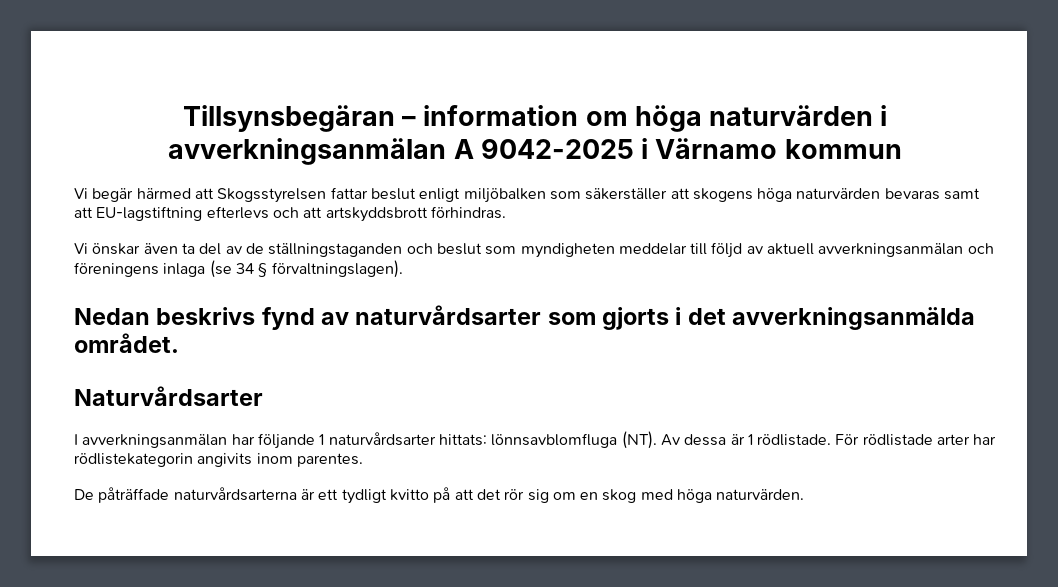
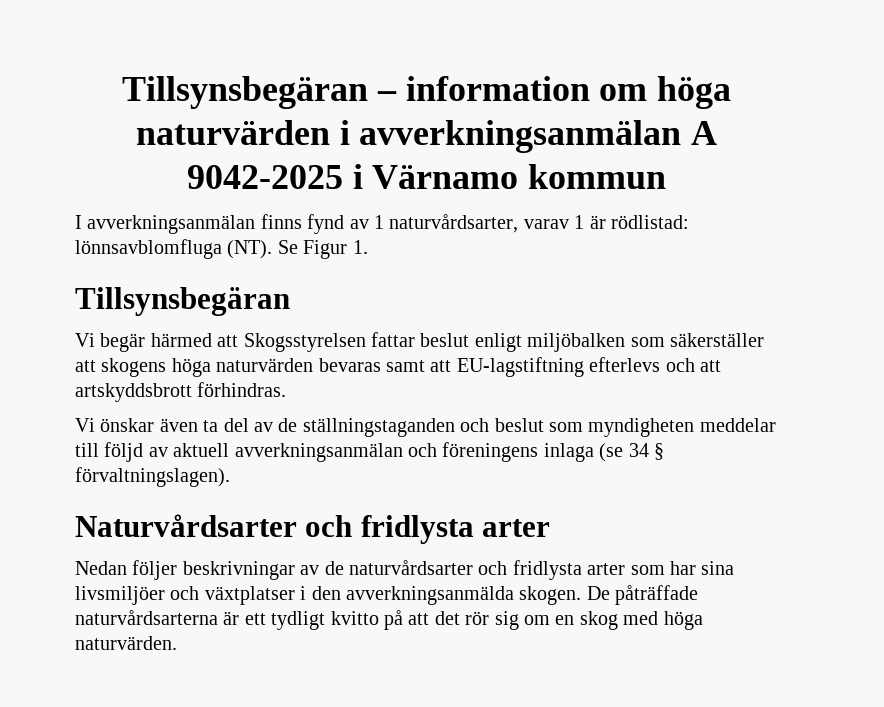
+ I avverkningsanmälan finns fynd av 1 naturvårdsarter, varav 1 är rödlistad: lönnsavblomfluga (NT). Se Figur 1.
+ Tillsynsbegäran
- Nedan beskrivs fynd av naturvårdsarter som gjorts i det avverkningsanmälda området.
- Naturvårdsarter
- I avverkningsanmälan har följande 1 naturvårdsarter hittats: lönnsavblomfluga (NT). Av dessa är 1 rödlistade. För rödlistade arter har rödlistekategorin angivits inom parentes.
- De påträffade naturvårdsarterna är ett tydligt kvitto på att det rör sig om en skog med höga naturvärden.
+ Naturvårdsarter och fridlysta arter
+ Nedan följer beskrivningar av de naturvårdsarter och fridlysta arter som har sina livsmiljöer och växtplatser i den avverkningsanmälda skogen. De påträffade naturvårdsarterna är ett tydligt kvitto på att det rör sig om en skog med höga naturvärden.

